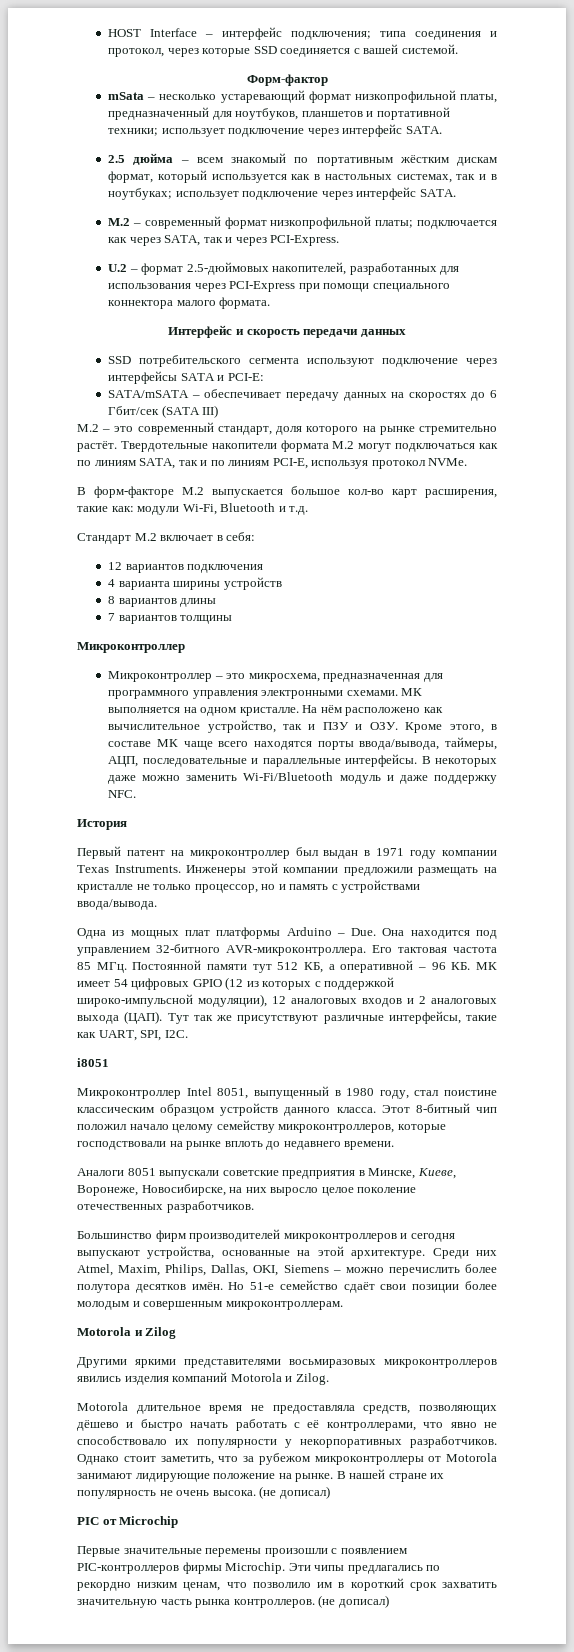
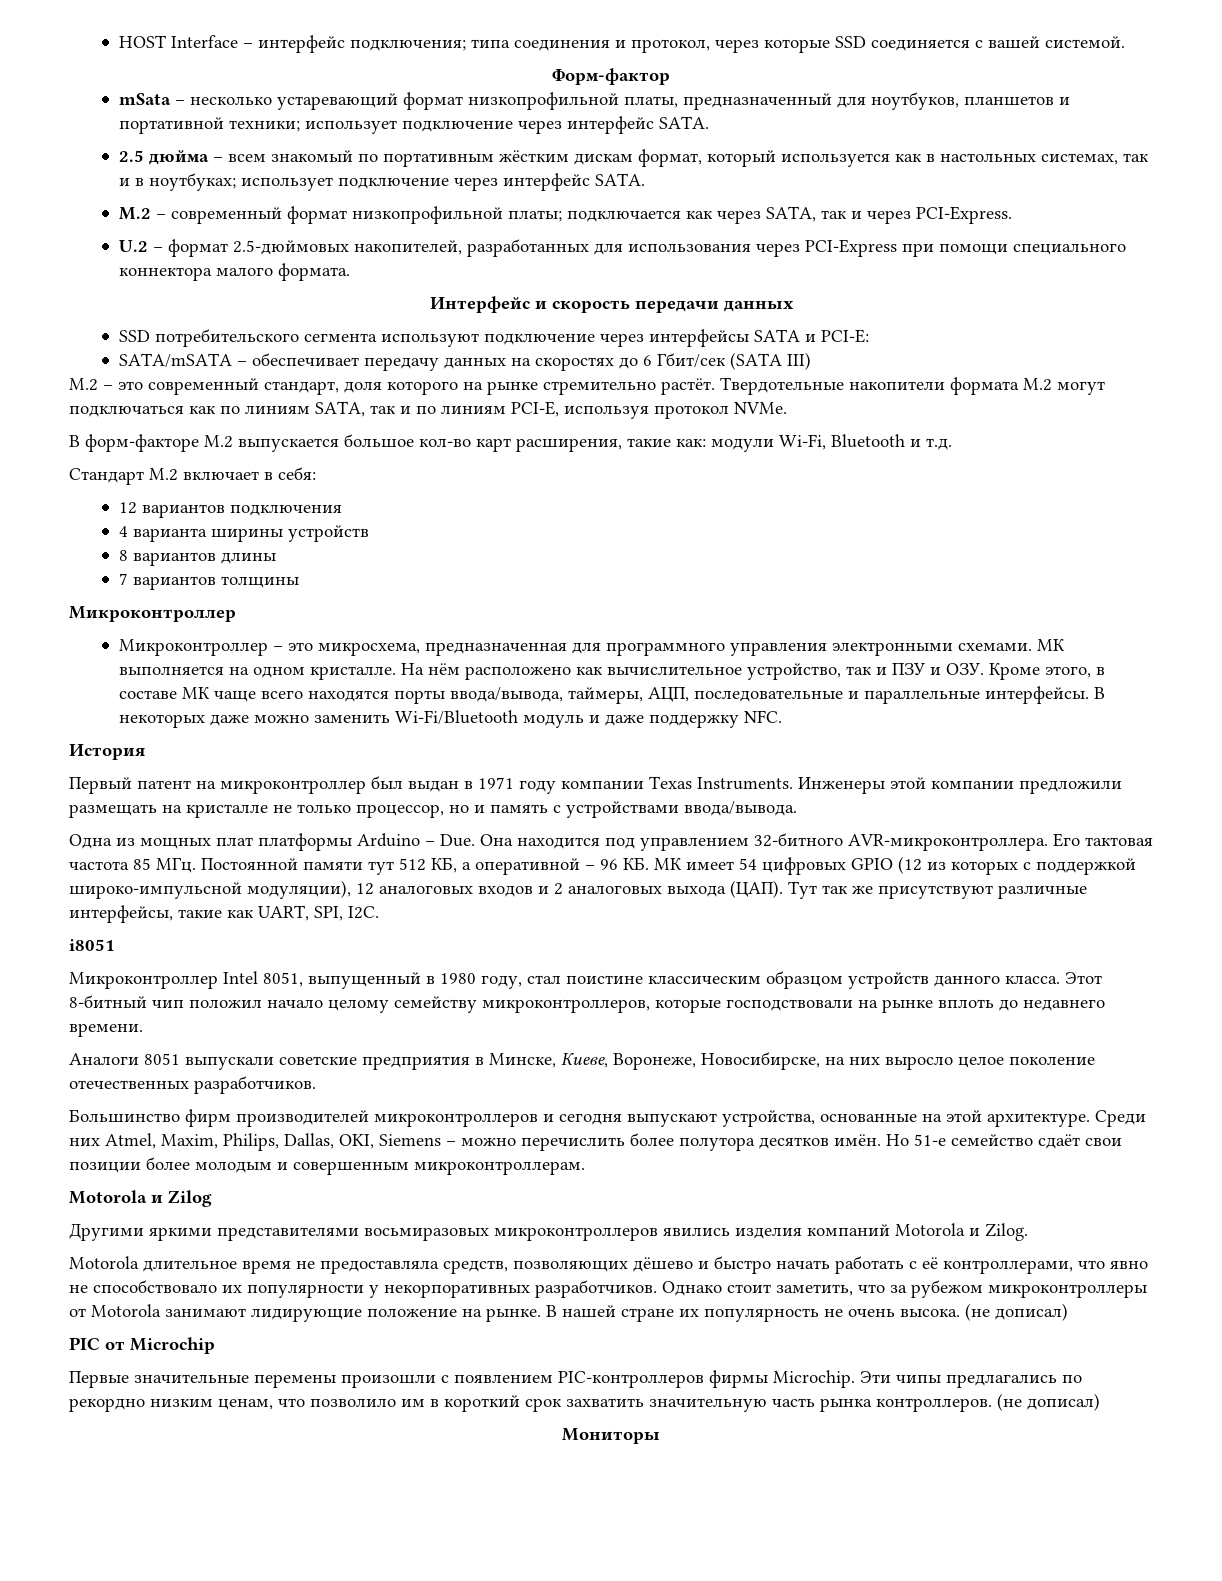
+ Мониторы

